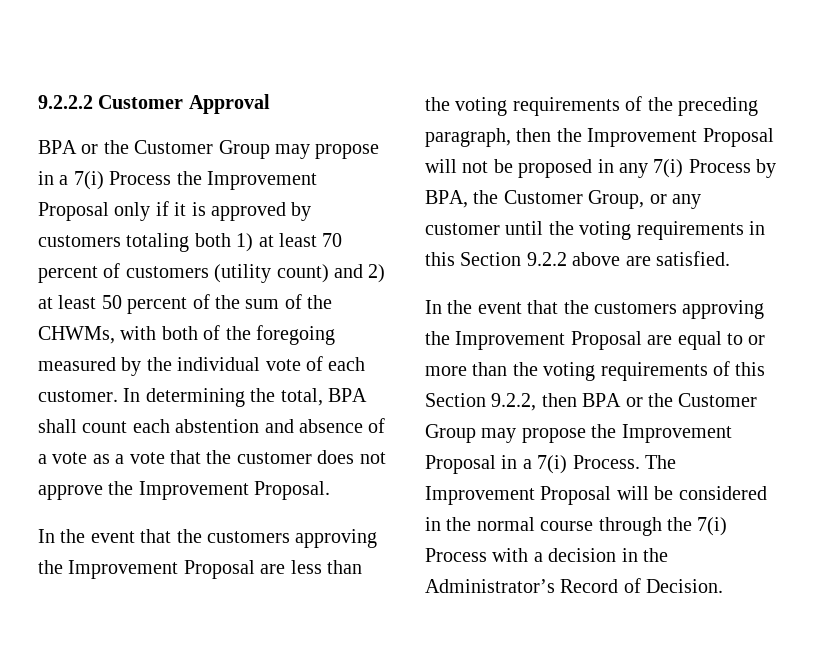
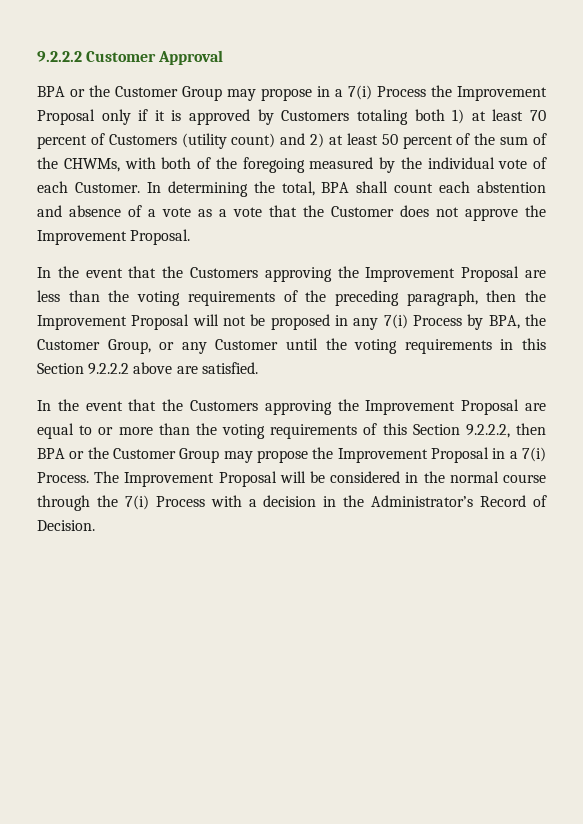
- BPA or the Customer Group may propose in a 7(i) Process the Improvement Proposal only if it is approved by customers totaling both 1) at least 70 percent of customers (utility count) and 2) at least 50 percent of the sum of the CHWMs, with both of the foregoing measured by the individual vote of each customer.
+ BPA or the Customer Group may propose in a 7(i) Process the Improvement Proposal only if it is approved by Customers totaling both 1) at least 70 percent of Customers (utility count) and 2) at least 50 percent of the sum of the CHWMs, with both of the foregoing measured by the individual vote of each Customer.
- In determining the total, BPA shall count each abstention and absence of a vote as a vote that the customer does not approve the Improvement Proposal.
+ In determining the total, BPA shall count each abstention and absence of a vote as a vote that the Customer does not approve the Improvement Proposal.
- In the event that the customers approving the Improvement Proposal are less than the voting requirements of the preceding paragraph, then the Improvement Proposal will not be proposed in any 7(i) Process by BPA, the Customer Group, or any customer until the voting requirements in this Section 9.2.2 above are satisfied.
+ In the event that the Customers approving the Improvement Proposal are less than the voting requirements of the preceding paragraph, then the Improvement Proposal will not be proposed in any 7(i) Process by BPA, the Customer Group, or any Customer until the voting requirements in this Section 9.2.2.2 above are satisfied.
- In the event that the customers approving the Improvement Proposal are equal to or more than the voting requirements of this Section 9.2.2, then BPA or the Customer Group may propose the Improvement Proposal in a 7(i) Process.
+ In the event that the Customers approving the Improvement Proposal are equal to or more than the voting requirements of this Section 9.2.2.2, then BPA or the Customer Group may propose the Improvement Proposal in a 7(i) Process.

